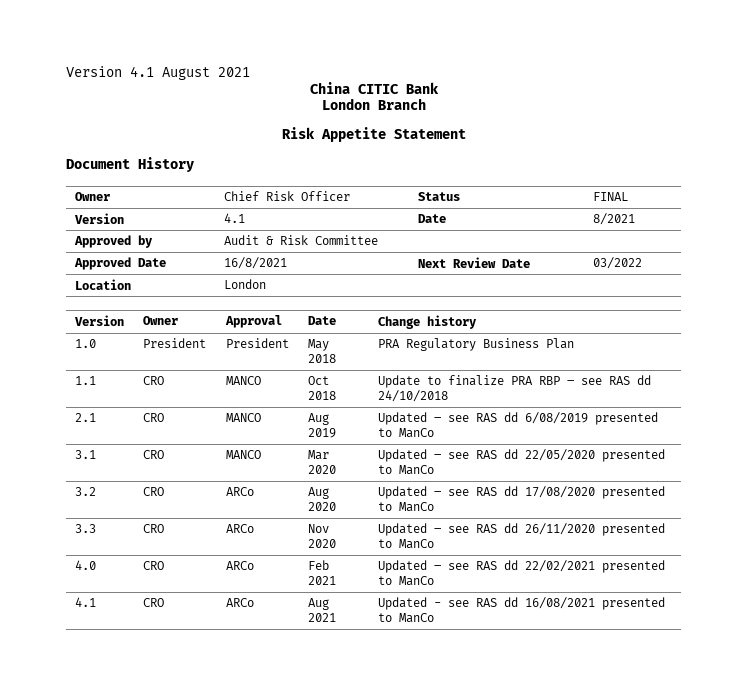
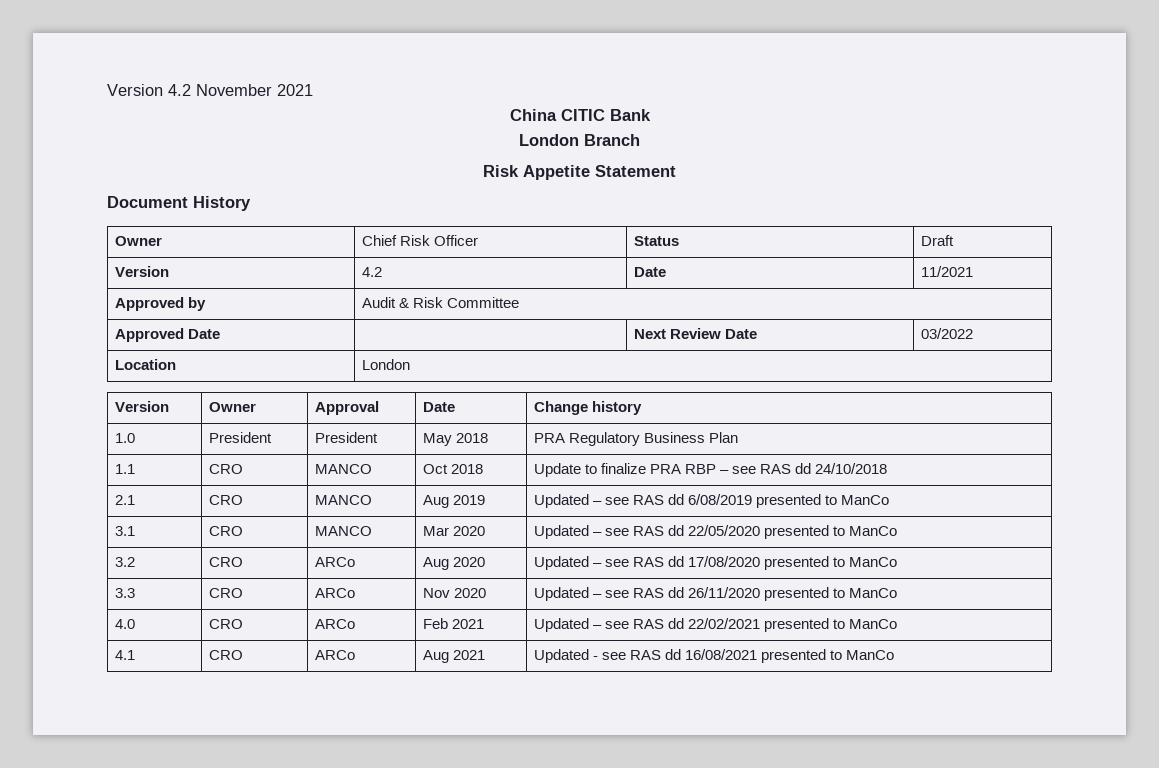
- Version 4.1 August 2021
+ Version 4.2 November 2021
- Owner | Chief Risk Officer | Status | FINAL
- Version | 4.1 | Date | 8/2021
+ Owner | Chief Risk Officer | Status | Draft
+ Version | 4.2 | Date | 11/2021
- Approved Date | 16/8/2021 | Next Review Date | 03/2022
+ Approved Date | | Next Review Date | 03/2022

